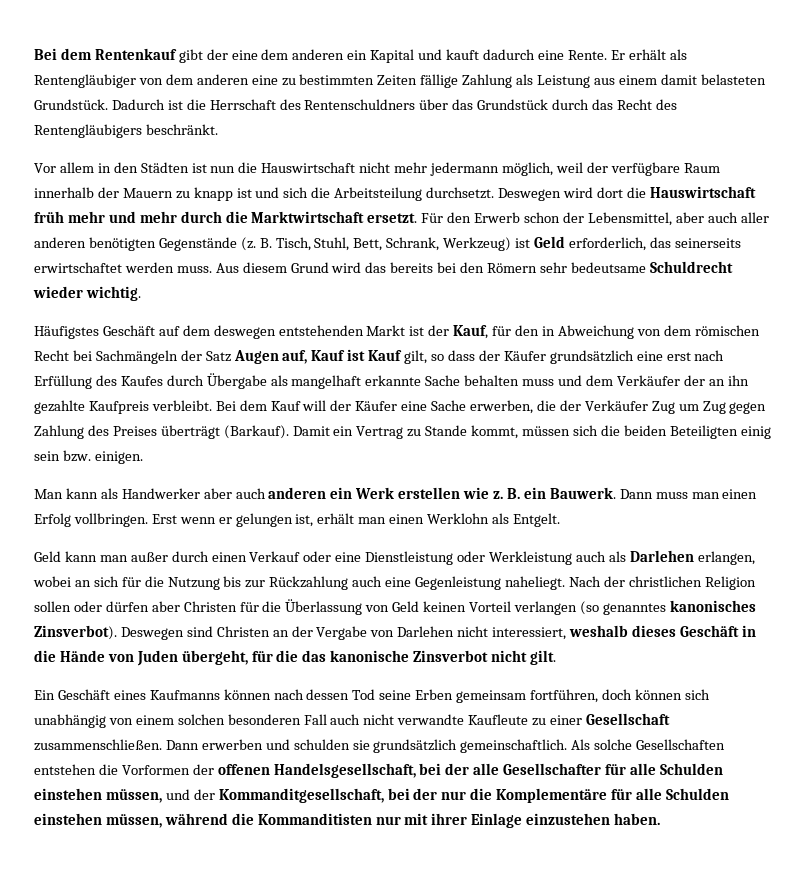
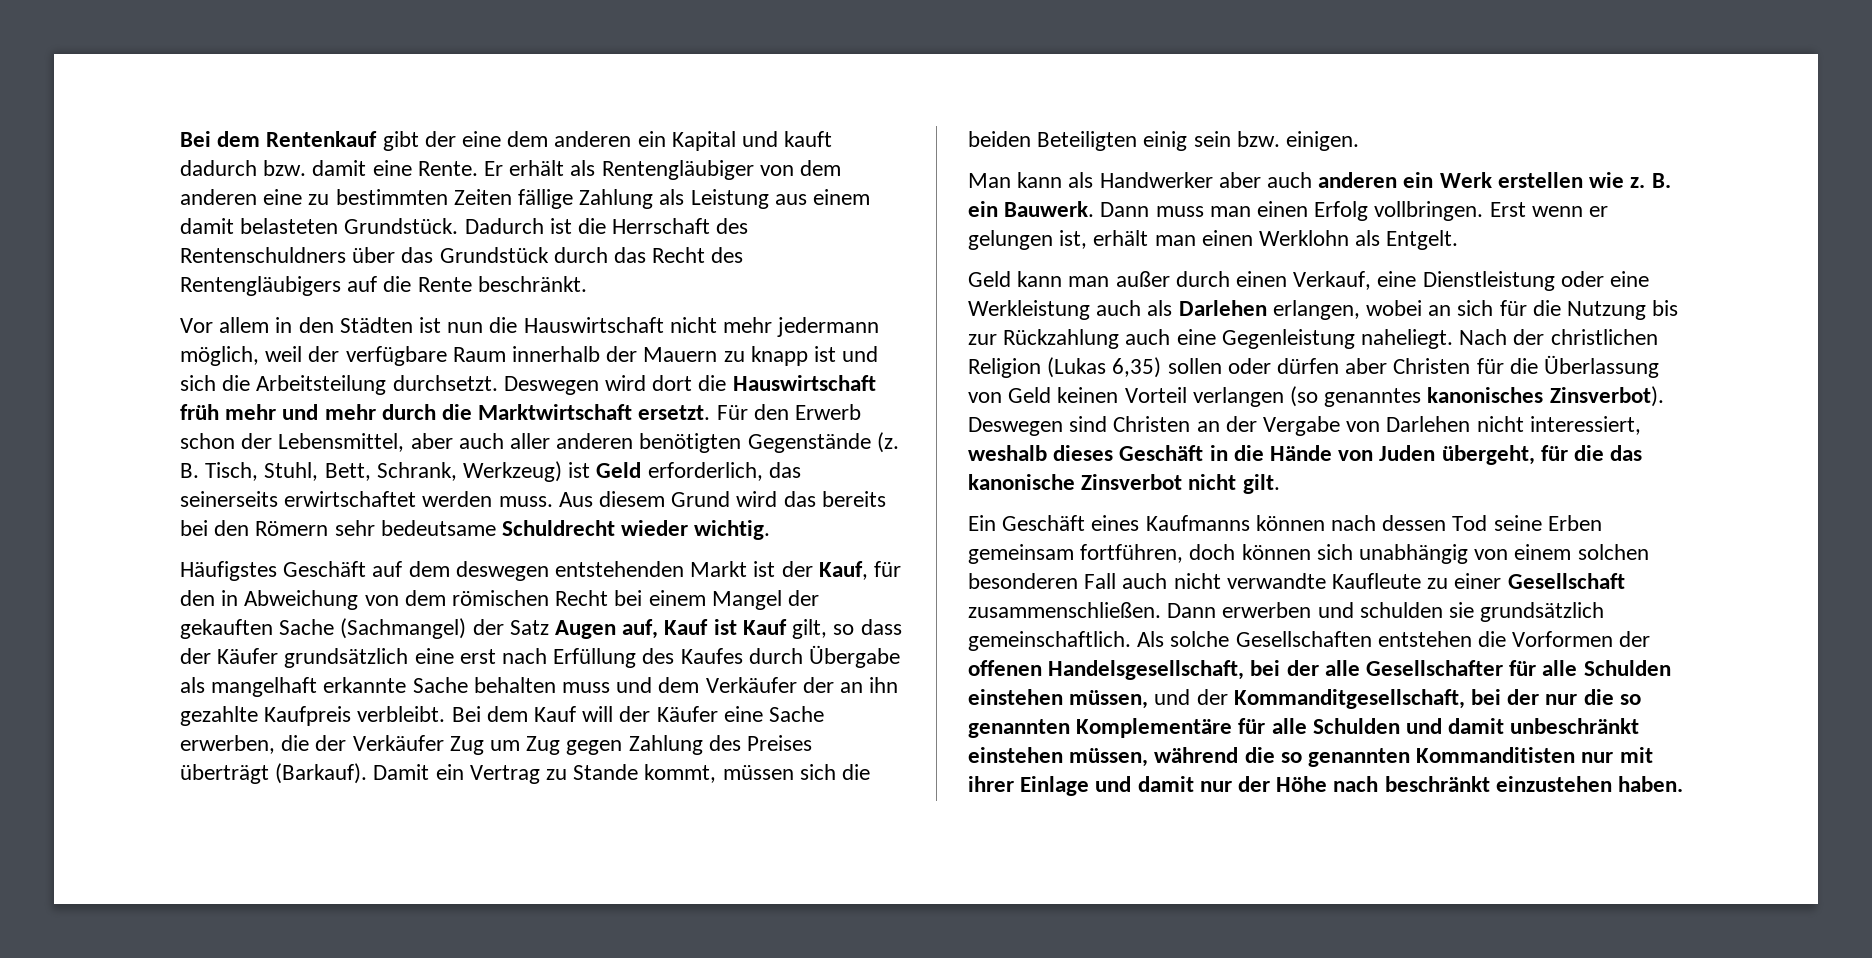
- Bei dem Rentenkauf gibt der eine dem anderen ein Kapital und kauft dadurch eine Rente.
+ Bei dem Rentenkauf gibt der eine dem anderen ein Kapital und kauft dadurch bzw. damit eine Rente.
- Dadurch ist die Herrschaft des Rentenschuldners über das Grundstück durch das Recht des Rentengläubigers beschränkt.
+ Dadurch ist die Herrschaft des Rentenschuldners über das Grundstück durch das Recht des Rentengläubigers auf die Rente beschränkt.
- Häufigstes Geschäft auf dem deswegen entstehenden Markt ist der Kauf, für den in Abweichung von dem römischen Recht bei Sachmängeln der Satz Augen auf, Kauf ist Kauf gilt, so dass der Käufer grundsätzlich eine erst nach Erfüllung des Kaufes durch Übergabe als mangelhaft erkannte Sache behalten muss und dem Verkäufer der an ihn gezahlte Kaufpreis verbleibt.
+ Häufigstes Geschäft auf dem deswegen entstehenden Markt ist der Kauf, für den in Abweichung von dem römischen Recht bei einem Mangel der gekauften Sache (Sachmangel) der Satz Augen auf, Kauf ist Kauf gilt, so dass der Käufer grundsätzlich eine erst nach Erfüllung des Kaufes durch Übergabe als mangelhaft erkannte Sache behalten muss und dem Verkäufer der an ihn gezahlte Kaufpreis verbleibt.
- Geld kann man außer durch einen Verkauf oder eine Dienstleistung oder Werkleistung auch als Darlehen erlangen, wobei an sich für die Nutzung bis zur Rückzahlung auch eine Gegenleistung naheliegt.
+ Geld kann man außer durch einen Verkauf, eine Dienstleistung oder eine Werkleistung auch als Darlehen erlangen, wobei an sich für die Nutzung bis zur Rückzahlung auch eine Gegenleistung naheliegt.
- Nach der christlichen Religion sollen oder dürfen aber Christen für die Überlassung von Geld keinen Vorteil verlangen (so genanntes kanonisches Zinsverbot).
+ Nach der christlichen Religion (Lukas 6,35) sollen oder dürfen aber Christen für die Überlassung von Geld keinen Vorteil verlangen (so genanntes kanonisches Zinsverbot).
- Als solche Gesellschaften entstehen die Vorformen der offenen Handelsgesellschaft, bei der alle Gesellschafter für alle Schulden einstehen müssen, und der Kommanditgesellschaft, bei der nur die Komplementäre für alle Schulden einstehen müssen, während die Kommanditisten nur mit ihrer Einlage einzustehen haben.
+ Als solche Gesellschaften entstehen die Vorformen der offenen Handelsgesellschaft, bei der alle Gesellschafter für alle Schulden einstehen müssen, und der Kommanditgesellschaft, bei der nur die so genannten Komplementäre für alle Schulden und damit unbeschränkt einstehen müssen, während die so genannten Kommanditisten nur mit ihrer Einlage und damit nur der Höhe nach beschränkt einzustehen haben.

